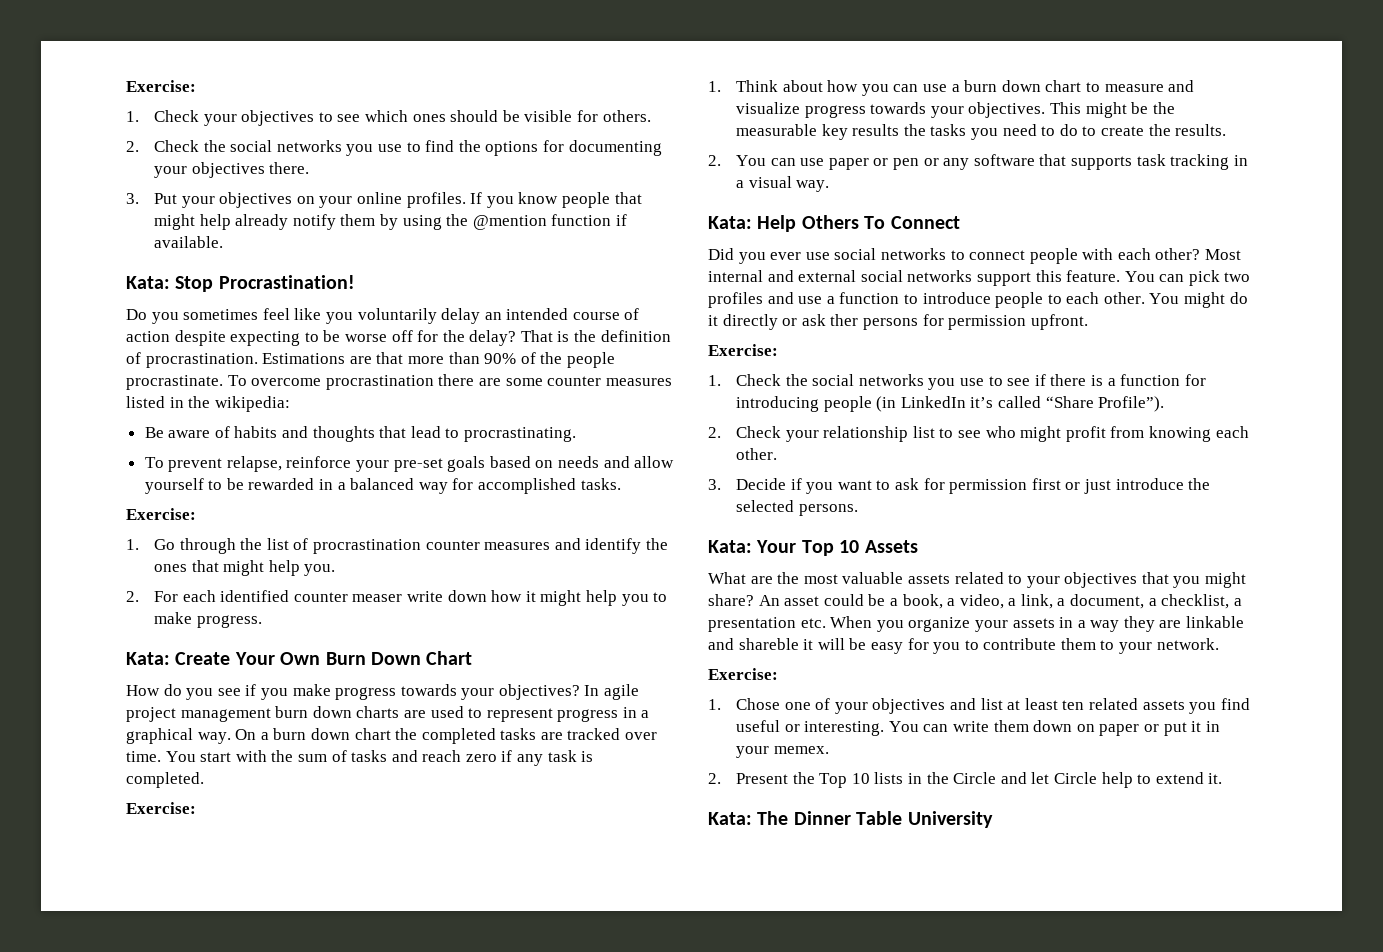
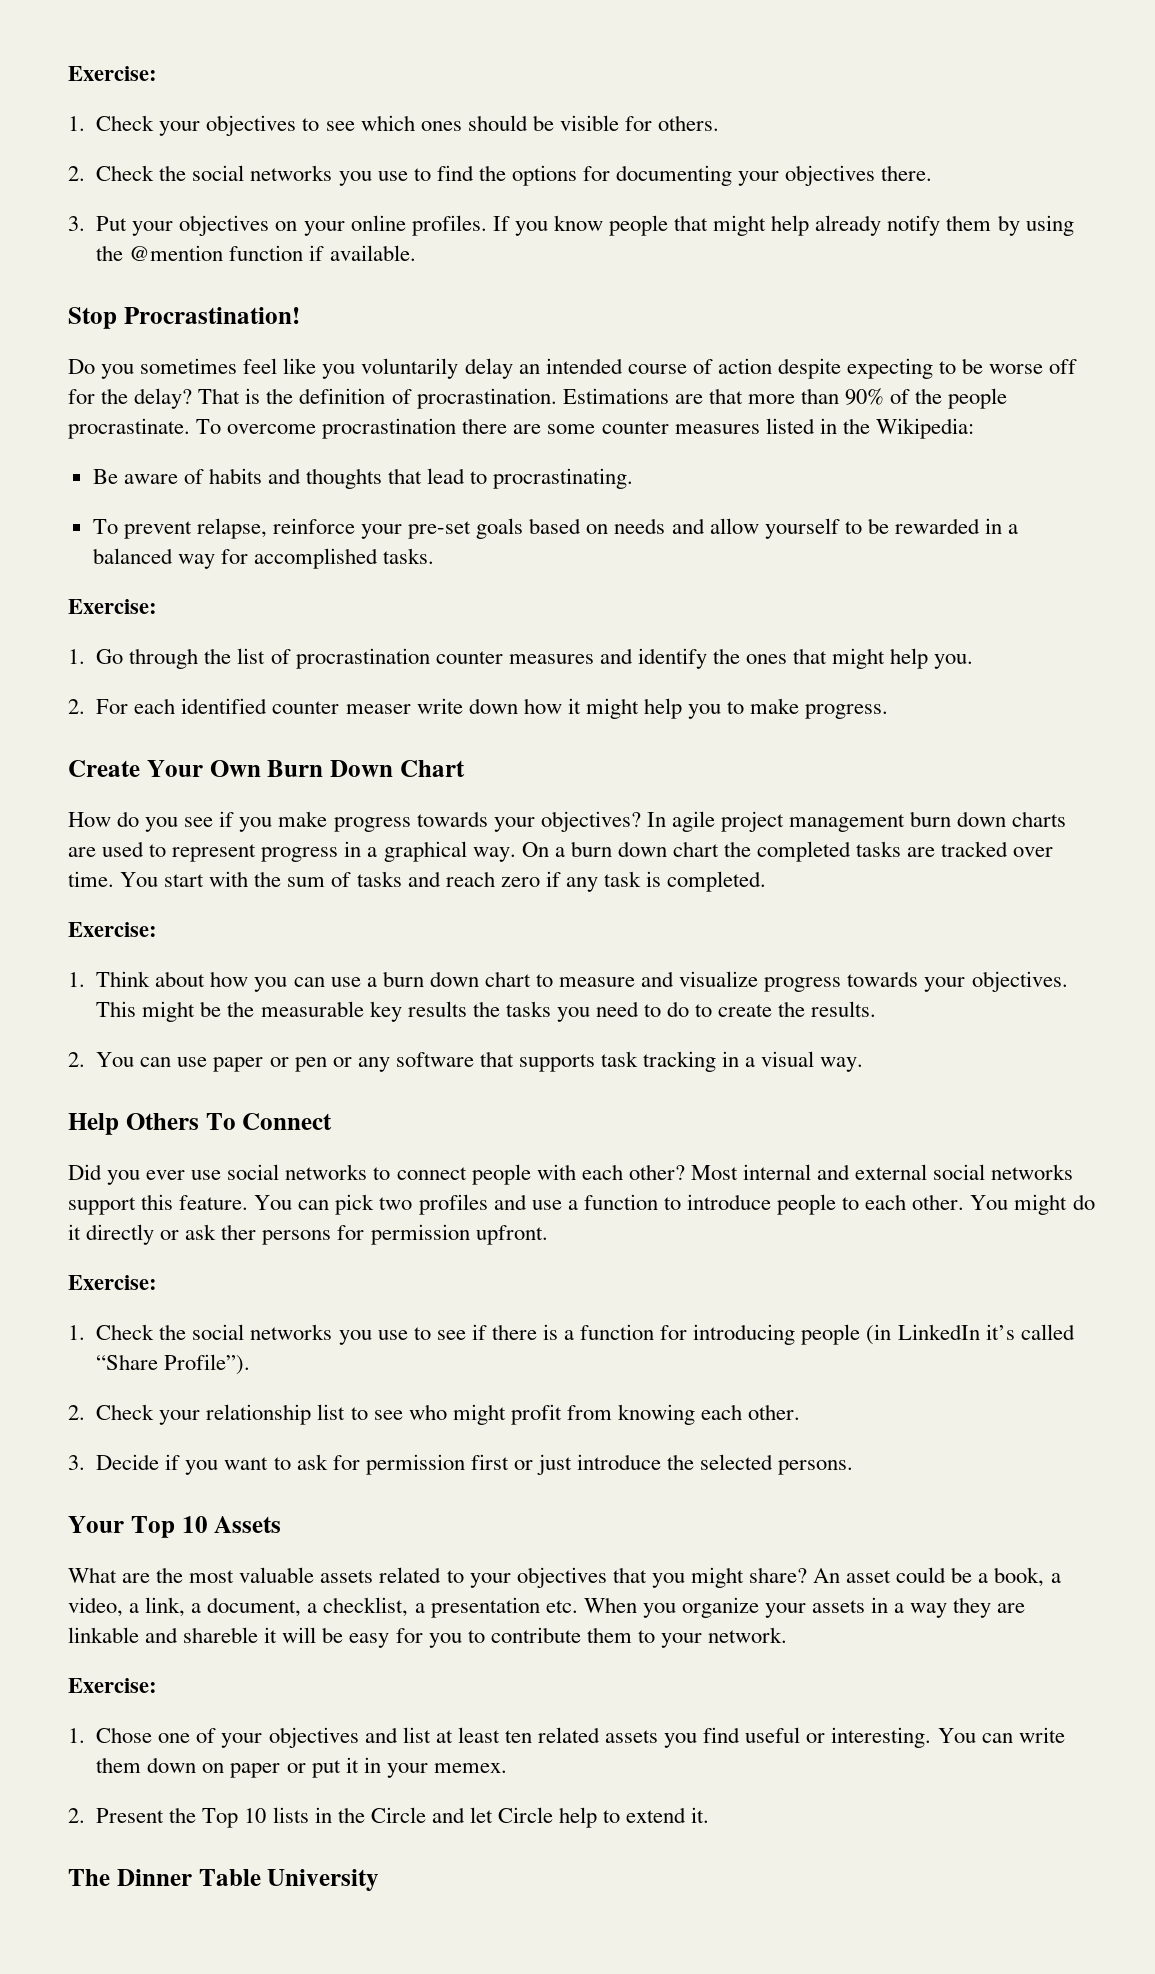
- Kata: Stop Procrastination!
+ Stop Procrastination!
- To overcome procrastination there are some counter measures listed in the wikipedia:
+ To overcome procrastination there are some counter measures listed in the Wikipedia:
- Kata: Create Your Own Burn Down Chart
+ Create Your Own Burn Down Chart
- Kata: Help Others To Connect
+ Help Others To Connect
- Kata: Your Top 10 Assets
+ Your Top 10 Assets
- Kata: The Dinner Table University
+ The Dinner Table University

